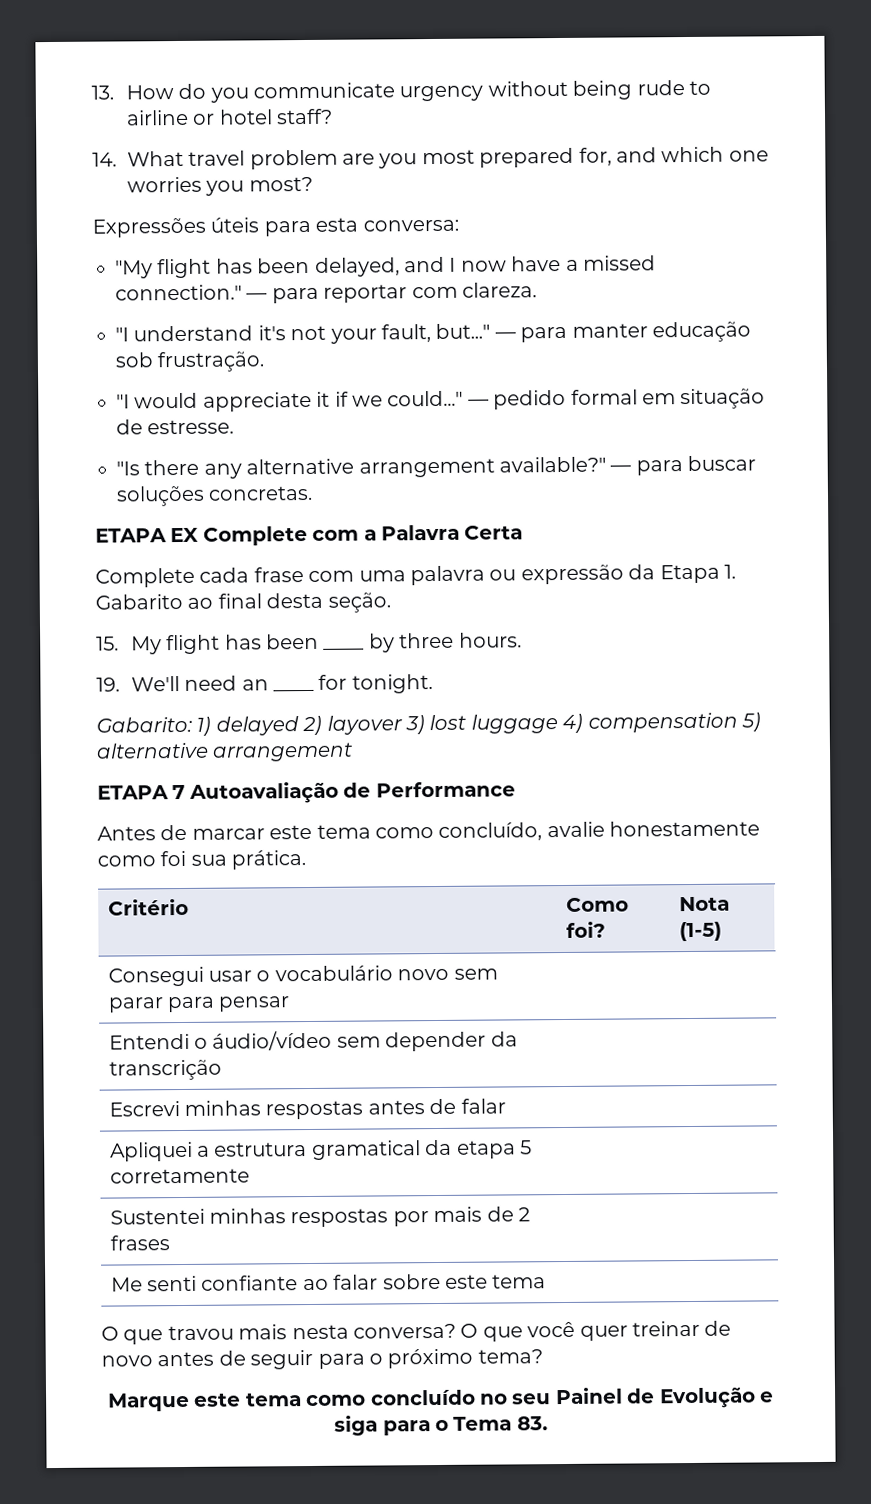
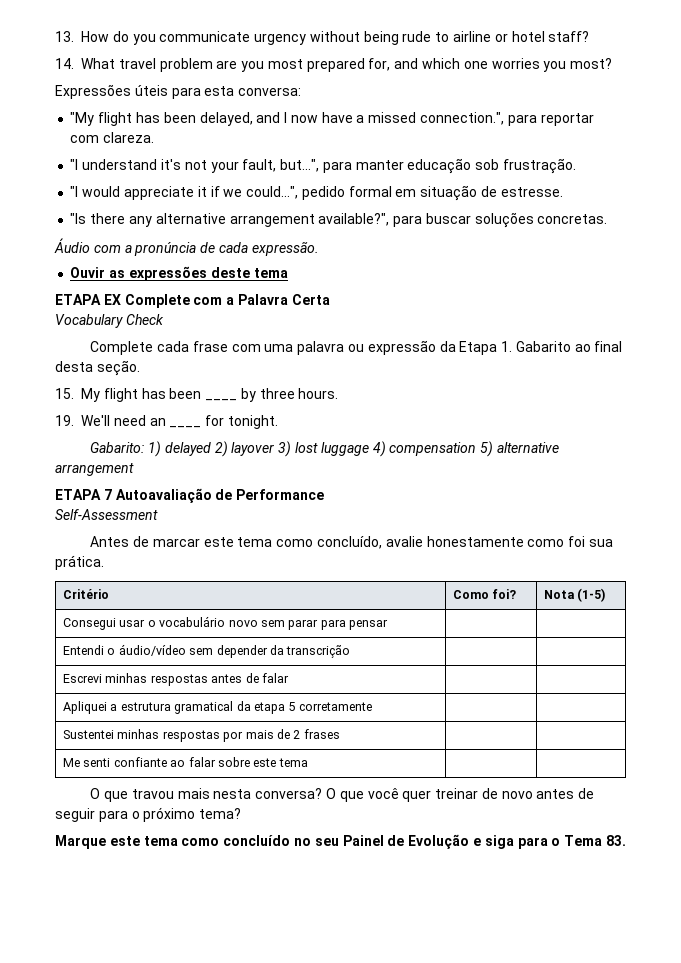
- "My flight has been delayed, and I now have a missed connection." — para reportar com clareza.
+ "My flight has been delayed, and I now have a missed connection.", para reportar com clareza.
- "I understand it's not your fault, but..." — para manter educação sob frustração.
+ "I understand it's not your fault, but...", para manter educação sob frustração.
- "I would appreciate it if we could..." — pedido formal em situação de estresse.
+ "I would appreciate it if we could...", pedido formal em situação de estresse.
- "Is there any alternative arrangement available?" — para buscar soluções concretas.
+ "Is there any alternative arrangement available?", para buscar soluções concretas.
+ Áudio com a pronúncia de cada expressão.
+ Ouvir as expressões deste tema
+ Vocabulary Check
+ Self-Assessment

